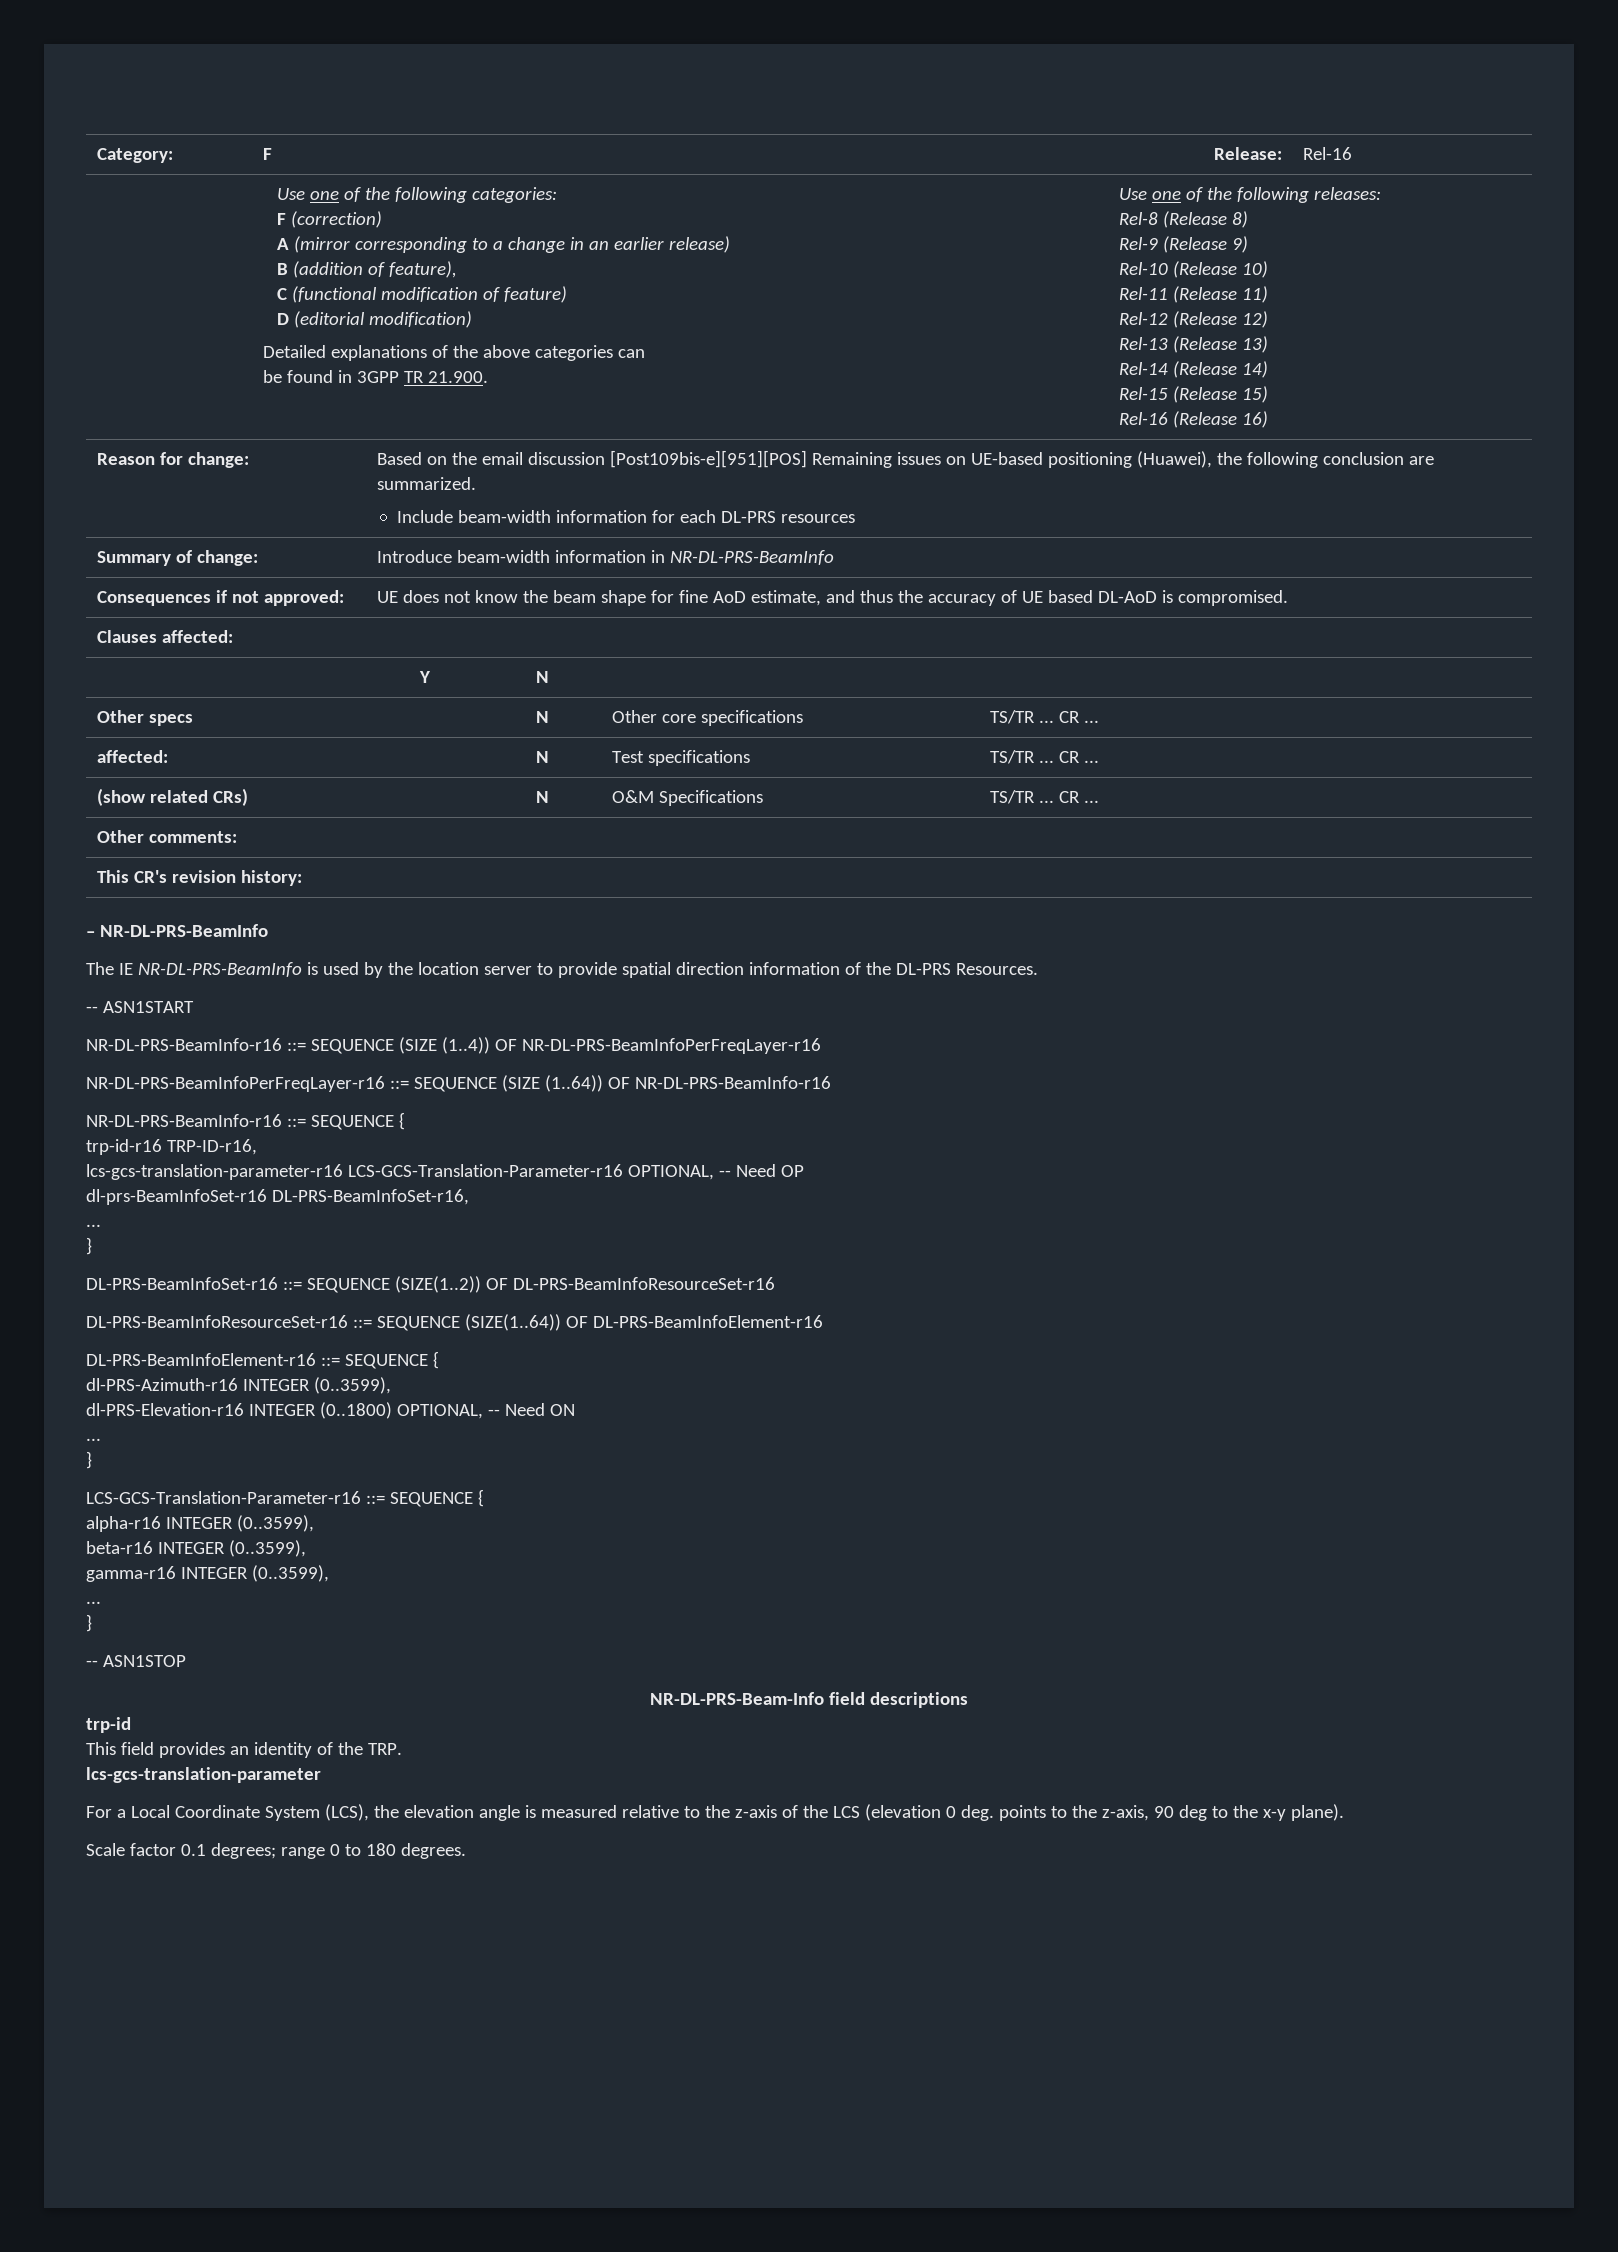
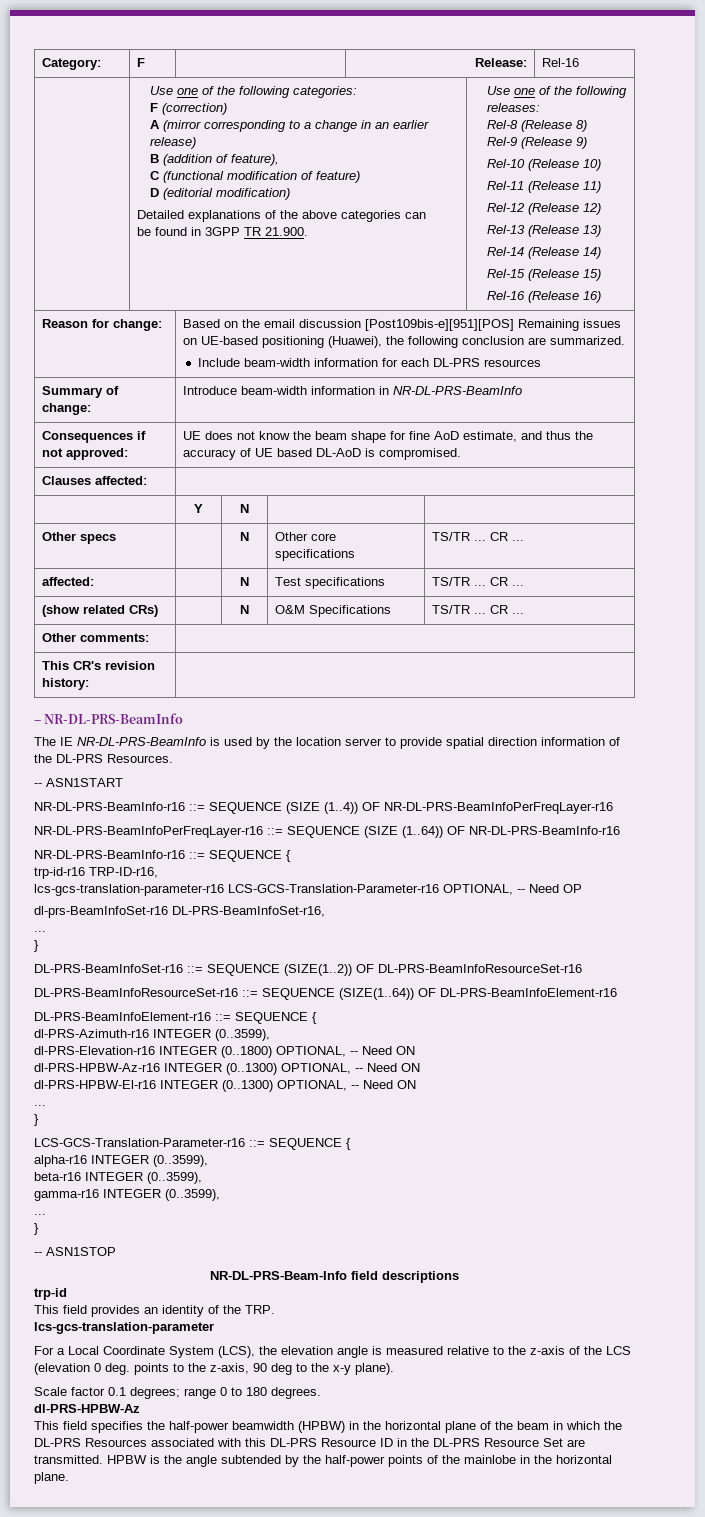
+ dl-PRS-HPBW-Az-r16 INTEGER (0..1300) OPTIONAL, -- Need ON
+ dl-PRS-HPBW-El-r16 INTEGER (0..1300) OPTIONAL, -- Need ON
+ dl-PRS-HPBW-Az
+ This field specifies the half-power beamwidth (HPBW) in the horizontal plane of the beam in which the DL-PRS Resources associated with this DL-PRS Resource ID in the DL-PRS Resource Set are transmitted. HPBW is the angle subtended by the half-power points of the mainlobe in the horizontal plane.

